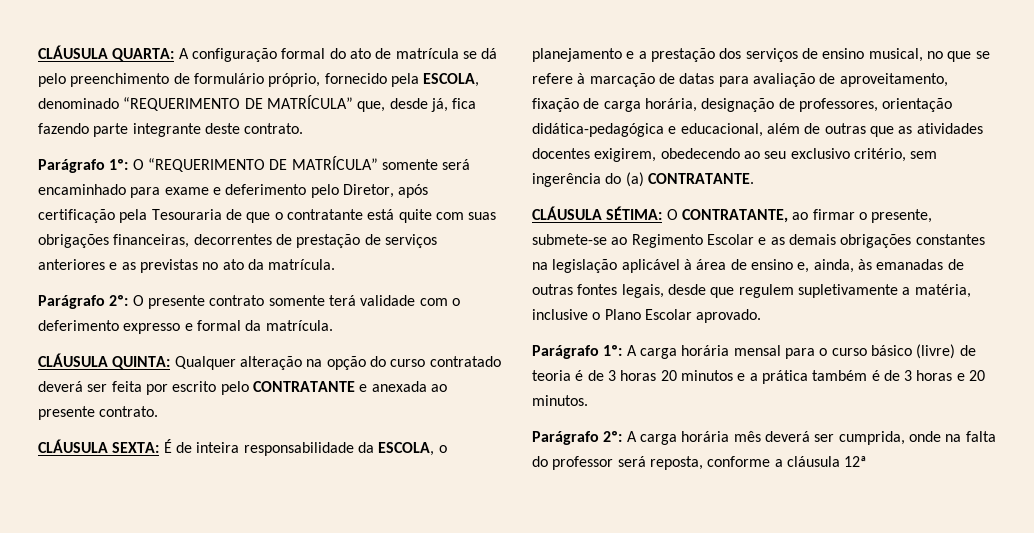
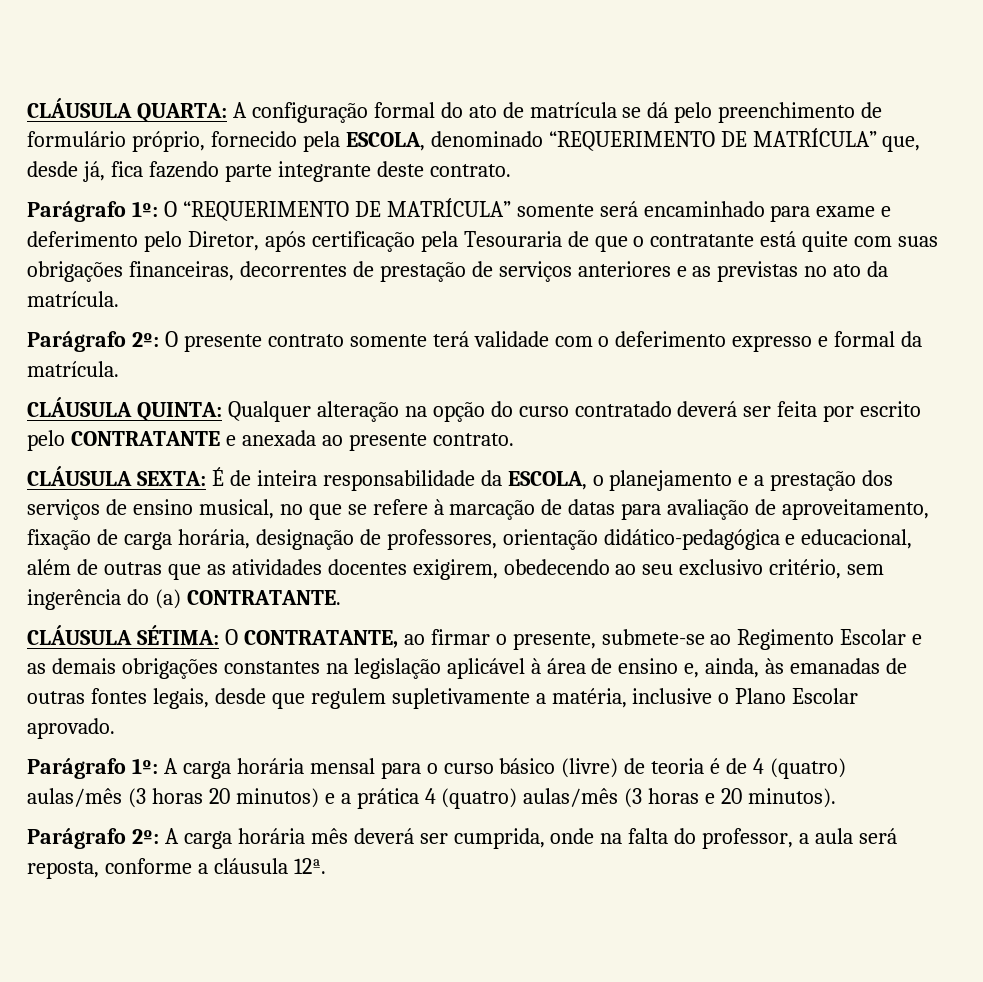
- CLÁUSULA SEXTA: É de inteira responsabilidade da ESCOLA, o planejamento e a prestação dos serviços de ensino musical, no que se refere à marcação de datas para avaliação de aproveitamento, fixação de carga horária, designação de professores, orientação didática-pedagógica e educacional, além de outras que as atividades docentes exigirem, obedecendo ao seu exclusivo critério, sem ingerência do (a) CONTRATANTE.
+ CLÁUSULA SEXTA: É de inteira responsabilidade da ESCOLA, o planejamento e a prestação dos serviços de ensino musical, no que se refere à marcação de datas para avaliação de aproveitamento, fixação de carga horária, designação de professores, orientação didático-pedagógica e educacional, além de outras que as atividades docentes exigirem, obedecendo ao seu exclusivo critério, sem ingerência do (a) CONTRATANTE.
- Parágrafo 1º: A carga horária mensal para o curso básico (livre) de teoria é de 3 horas 20 minutos e a prática também é de 3 horas e 20 minutos.
+ Parágrafo 1º: A carga horária mensal para o curso básico (livre) de teoria é de 4 (quatro) aulas/mês (3 horas 20 minutos) e a prática 4 (quatro) aulas/mês (3 horas e 20 minutos).
- Parágrafo 2º: A carga horária mês deverá ser cumprida, onde na falta do professor será reposta, conforme a cláusula 12ª
+ Parágrafo 2º: A carga horária mês deverá ser cumprida, onde na falta do professor, a aula será reposta, conforme a cláusula 12ª.

